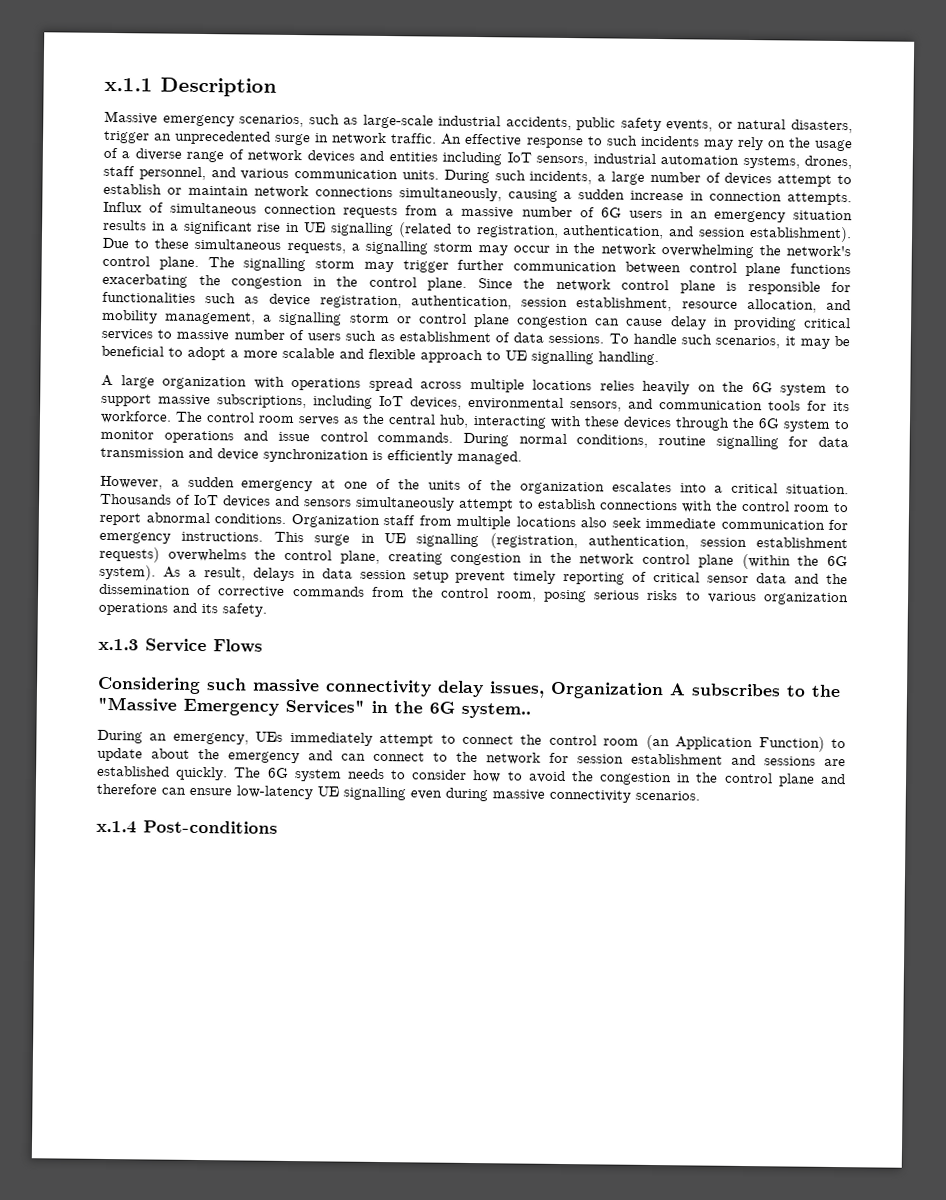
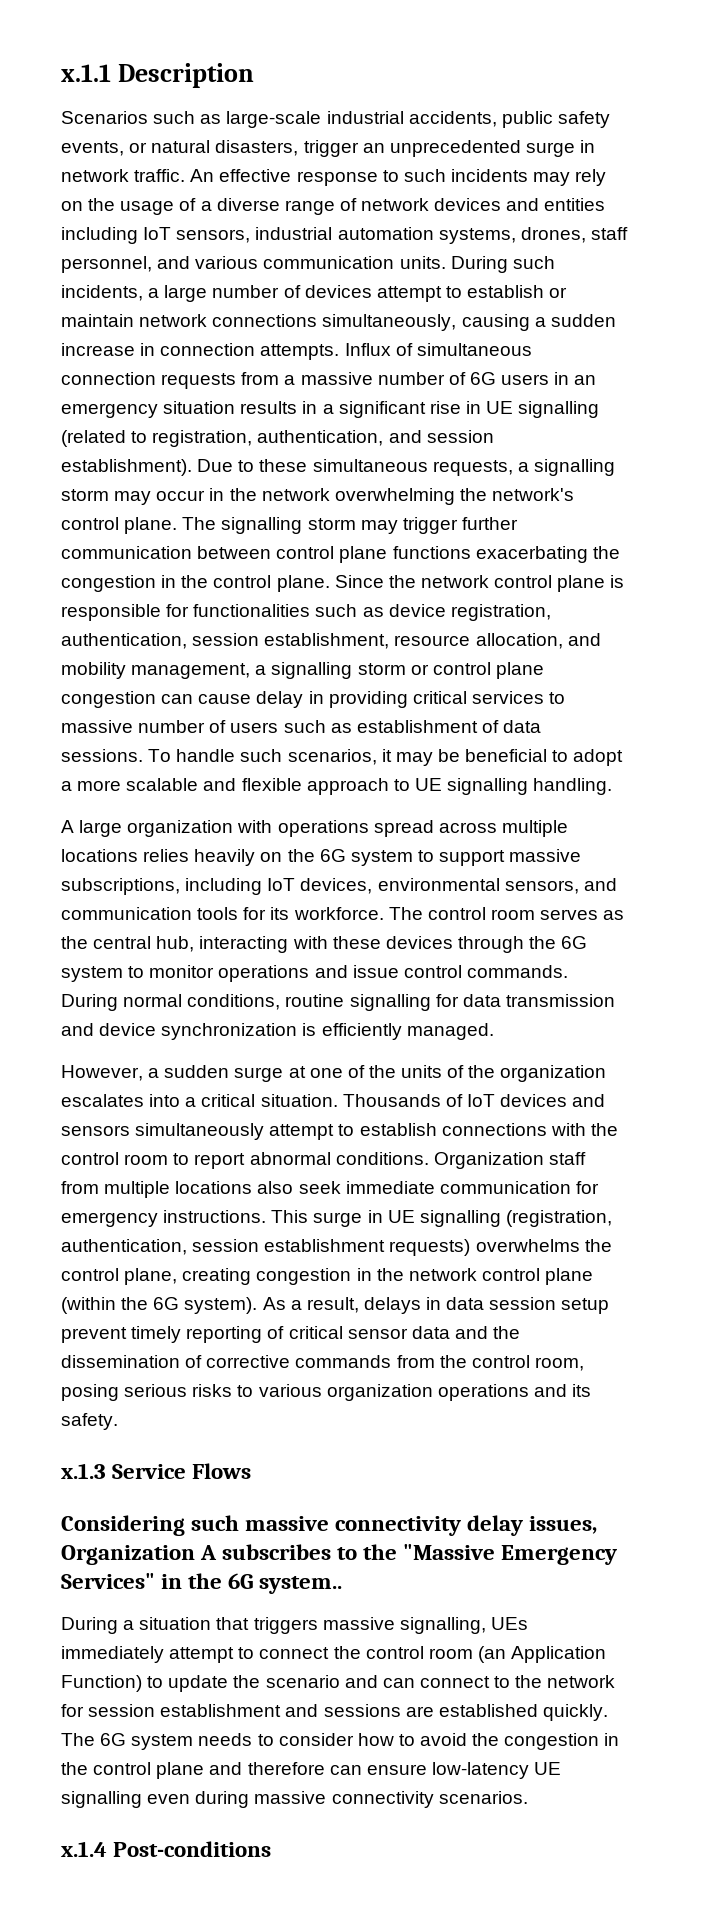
- Massive emergency scenarios, such as large-scale industrial accidents, public safety events, or natural disasters, trigger an unprecedented surge in network traffic.
+ Scenarios such as large-scale industrial accidents, public safety events, or natural disasters, trigger an unprecedented surge in network traffic.
- However, a sudden emergency at one of the units of the organization escalates into a critical situation.
+ However, a sudden surge at one of the units of the organization escalates into a critical situation.
- During an emergency, UEs immediately attempt to connect the control room (an Application Function) to update about the emergency and can connect to the network for session establishment and sessions are established quickly.
+ During a situation that triggers massive signalling, UEs immediately attempt to connect the control room (an Application Function) to update the scenario and can connect to the network for session establishment and sessions are established quickly.

